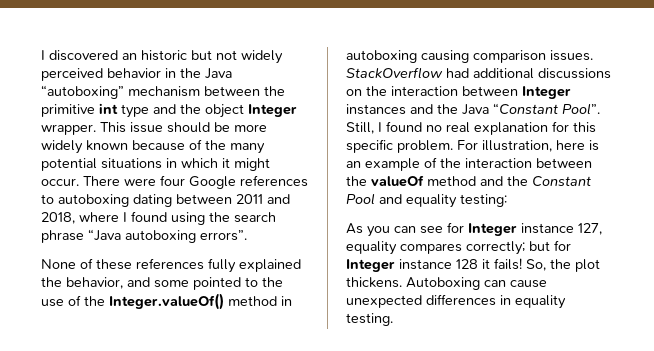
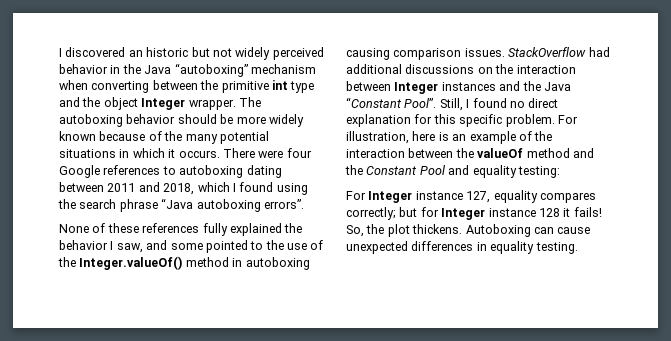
- I discovered an historic but not widely perceived behavior in the Java “autoboxing” mechanism between the primitive int type and the object Integer wrapper.
+ I discovered an historic but not widely perceived behavior in the Java “autoboxing” mechanism when converting between the primitive int type and the object Integer wrapper.
- This issue should be more widely known because of the many potential situations in which it might occur.
+ The autoboxing behavior should be more widely known because of the many potential situations in which it occurs.
- There were four Google references to autoboxing dating between 2011 and 2018, where I found using the search phrase “Java autoboxing errors”.
+ There were four Google references to autoboxing dating between 2011 and 2018, which I found using the search phrase “Java autoboxing errors”.
- None of these references fully explained the behavior, and some pointed to the use of the Integer.valueOf() method in autoboxing causing comparison issues.
+ None of these references fully explained the behavior I saw, and some pointed to the use of the Integer.valueOf() method in autoboxing causing comparison issues.
- Still, I found no real explanation for this specific problem.
+ Still, I found no direct explanation for this specific problem.
- As you can see for Integer instance 127, equality compares correctly; but for Integer instance 128 it fails!
+ For Integer instance 127, equality compares correctly; but for Integer instance 128 it fails!

